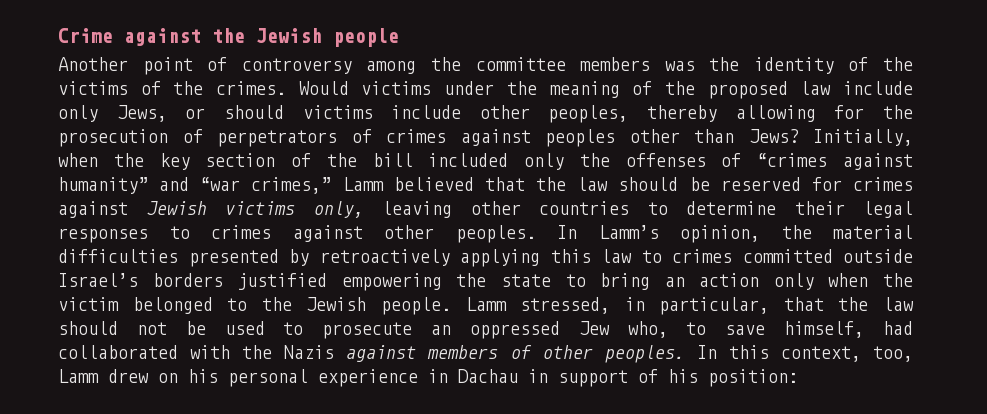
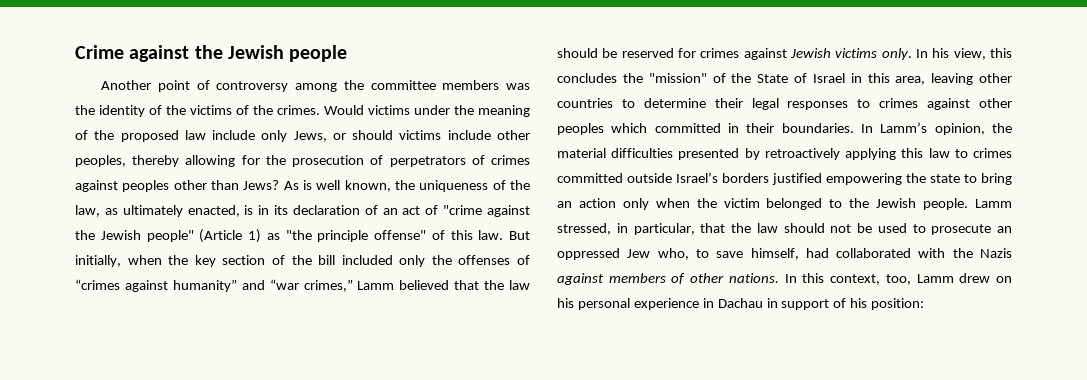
- Initially, when the key section of the bill included only the offenses of “crimes against humanity” and “war crimes,” Lamm believed that the law should be reserved for crimes against Jewish victims only, leaving other countries to determine their legal responses to crimes against other peoples.
+ As is well known, the uniqueness of the law, as ultimately enacted, is in its declaration of an act of "crime against the Jewish people" (Article 1) as "the principle offense" of this law. But initially, when the key section of the bill included only the offenses of “crimes against humanity” and “war crimes,” Lamm believed that the law should be reserved for crimes against Jewish victims only. In his view, this concludes the "mission" of the State of Israel in this area, leaving other countries to determine their legal responses to crimes against other peoples which committed in their boundaries.
- Lamm stressed, in particular, that the law should not be used to prosecute an oppressed Jew who, to save himself, had collaborated with the Nazis against members of other peoples.
+ Lamm stressed, in particular, that the law should not be used to prosecute an oppressed Jew who, to save himself, had collaborated with the Nazis against members of other nations.

